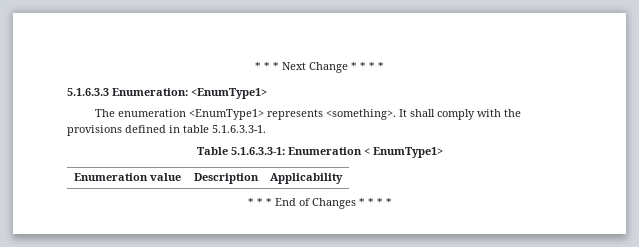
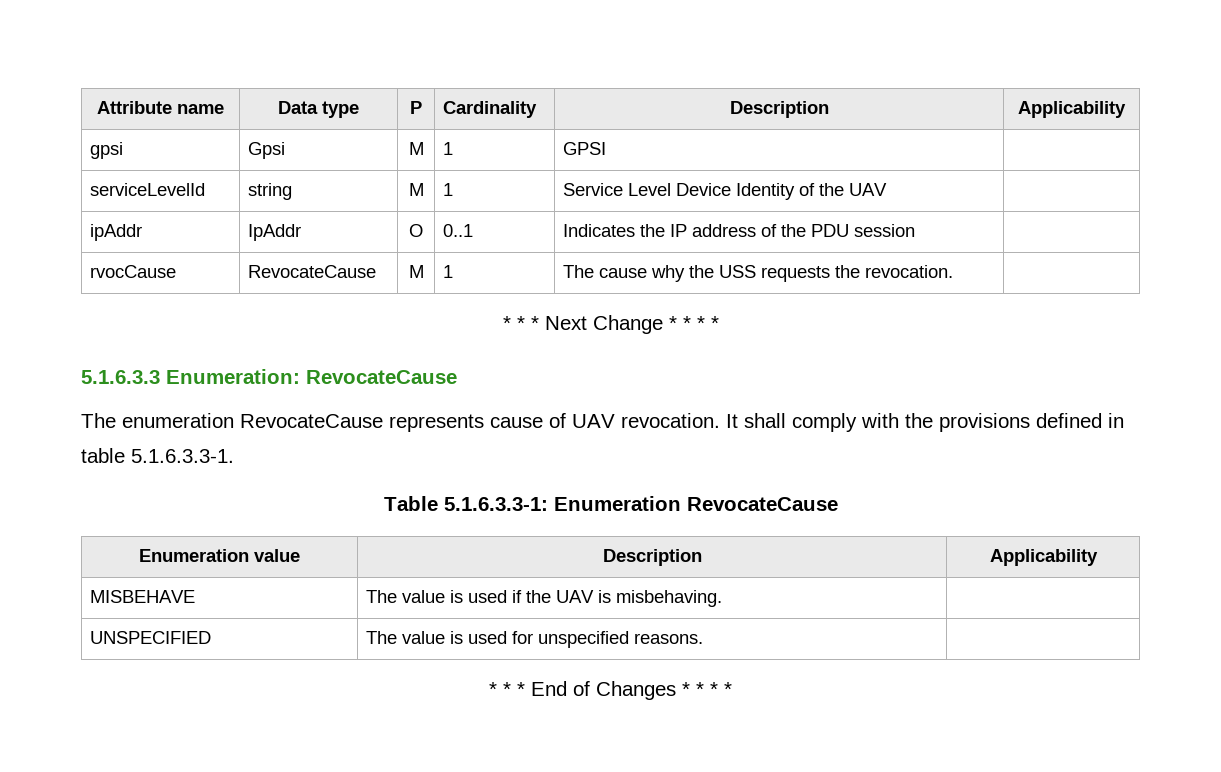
+ Attribute name | Data type | P | Cardinality | Description | Applicability
+ gpsi | Gpsi | M | 1 | GPSI |
+ serviceLevelId | string | M | 1 | Service Level Device Identity of the UAV |
+ ipAddr | IpAddr | O | 0..1 | Indicates the IP address of the PDU session |
+ rvocCause | RevocateCause | M | 1 | The cause why the USS requests the revocation. |
- 5.1.6.3.3 Enumeration: <EnumType1>
+ 5.1.6.3.3 Enumeration: RevocateCause
- The enumeration <EnumType1> represents <something>.
+ The enumeration RevocateCause represents cause of UAV revocation.
- Table 5.1.6.3.3-1: Enumeration < EnumType1>
+ Table 5.1.6.3.3-1: Enumeration RevocateCause
+ MISBEHAVE | The value is used if the UAV is misbehaving. |
+ UNSPECIFIED | The value is used for unspecified reasons. |

